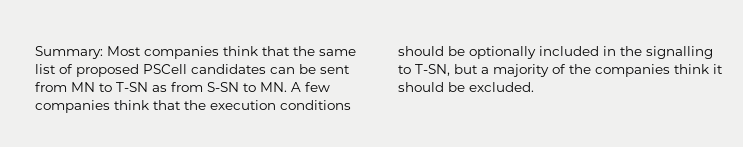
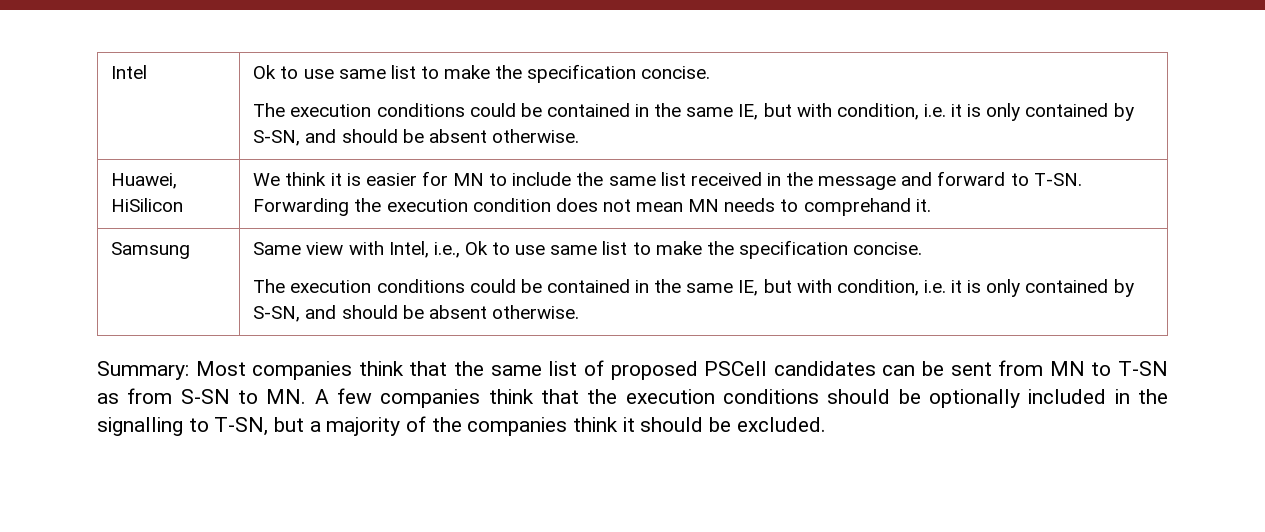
+ Intel | Ok to use same list to make the specification concise.
+ The execution conditions could be contained in the same IE, but with condition, i.e. it is only contained by S-SN, and should be absent otherwise.
+ Huawei, HiSilicon | We think it is easier for MN to include the same list received in the message and forward to T-SN. Forwarding the execution condition does not mean MN needs to comprehand it.
+ Samsung | Same view with Intel, i.e., Ok to use same list to make the specification concise.
+ The execution conditions could be contained in the same IE, but with condition, i.e. it is only contained by S-SN, and should be absent otherwise.

